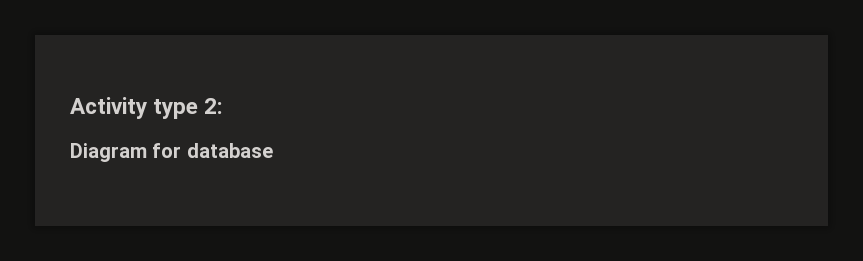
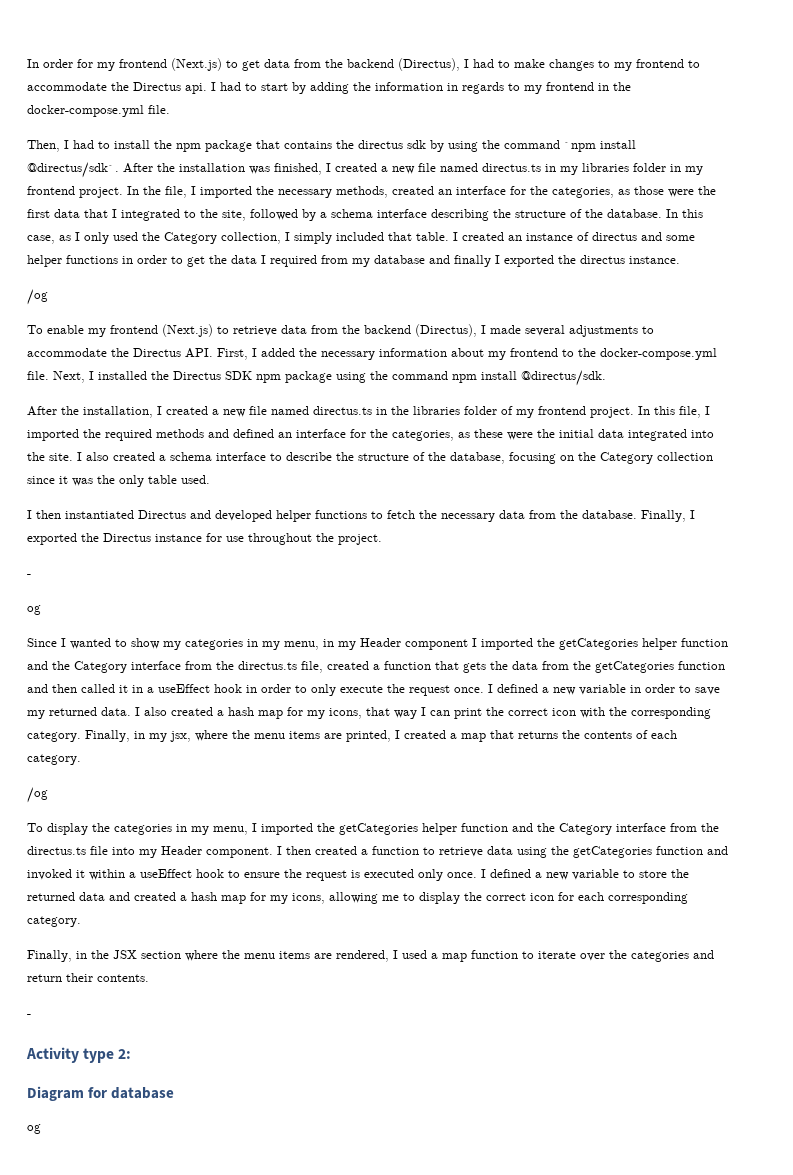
+ In order for my frontend (Next.js) to get data from the backend (Directus), I had to make changes to my frontend to accommodate the Directus api. I had to start by adding the information in regards to my frontend in the docker-compose.yml file.
+ Then, I had to install the npm package that contains the directus sdk by using the command `npm install @directus/sdk`. After the installation was finished, I created a new file named directus.ts in my libraries folder in my frontend project. In the file, I imported the necessary methods, created an interface for the categories, as those were the first data that I integrated to the site, followed by a schema interface describing the structure of the database. In this case, as I only used the Category collection, I simply included that table. I created an instance of directus and some helper functions in order to get the data I required from my database and finally I exported the directus instance.
+ /og
+ To enable my frontend (Next.js) to retrieve data from the backend (Directus), I made several adjustments to accommodate the Directus API. First, I added the necessary information about my frontend to the docker-compose.yml file. Next, I installed the Directus SDK npm package using the command npm install @directus/sdk.
+ After the installation, I created a new file named directus.ts in the libraries folder of my frontend project. In this file, I imported the required methods and defined an interface for the categories, as these were the initial data integrated into the site. I also created a schema interface to describe the structure of the database, focusing on the Category collection since it was the only table used.
+ I then instantiated Directus and developed helper functions to fetch the necessary data from the database. Finally, I exported the Directus instance for use throughout the project.
+ -
+ og
+ Since I wanted to show my categories in my menu, in my Header component I imported the getCategories helper function and the Category interface from the directus.ts file, created a function that gets the data from the getCategories function and then called it in a useEffect hook in order to only execute the request once. I defined a new variable in order to save my returned data. I also created a hash map for my icons, that way I can print the correct icon with the corresponding category. Finally, in my jsx, where the menu items are printed, I created a map that returns the contents of each category.
+ /og
+ To display the categories in my menu, I imported the getCategories helper function and the Category interface from the directus.ts file into my Header component. I then created a function to retrieve data using the getCategories function and invoked it within a useEffect hook to ensure the request is executed only once. I defined a new variable to store the returned data and created a hash map for my icons, allowing me to display the correct icon for each corresponding category.
+ Finally, in the JSX section where the menu items are rendered, I used a map function to iterate over the categories and return their contents.
+ -
  Diagram for database
+ og

